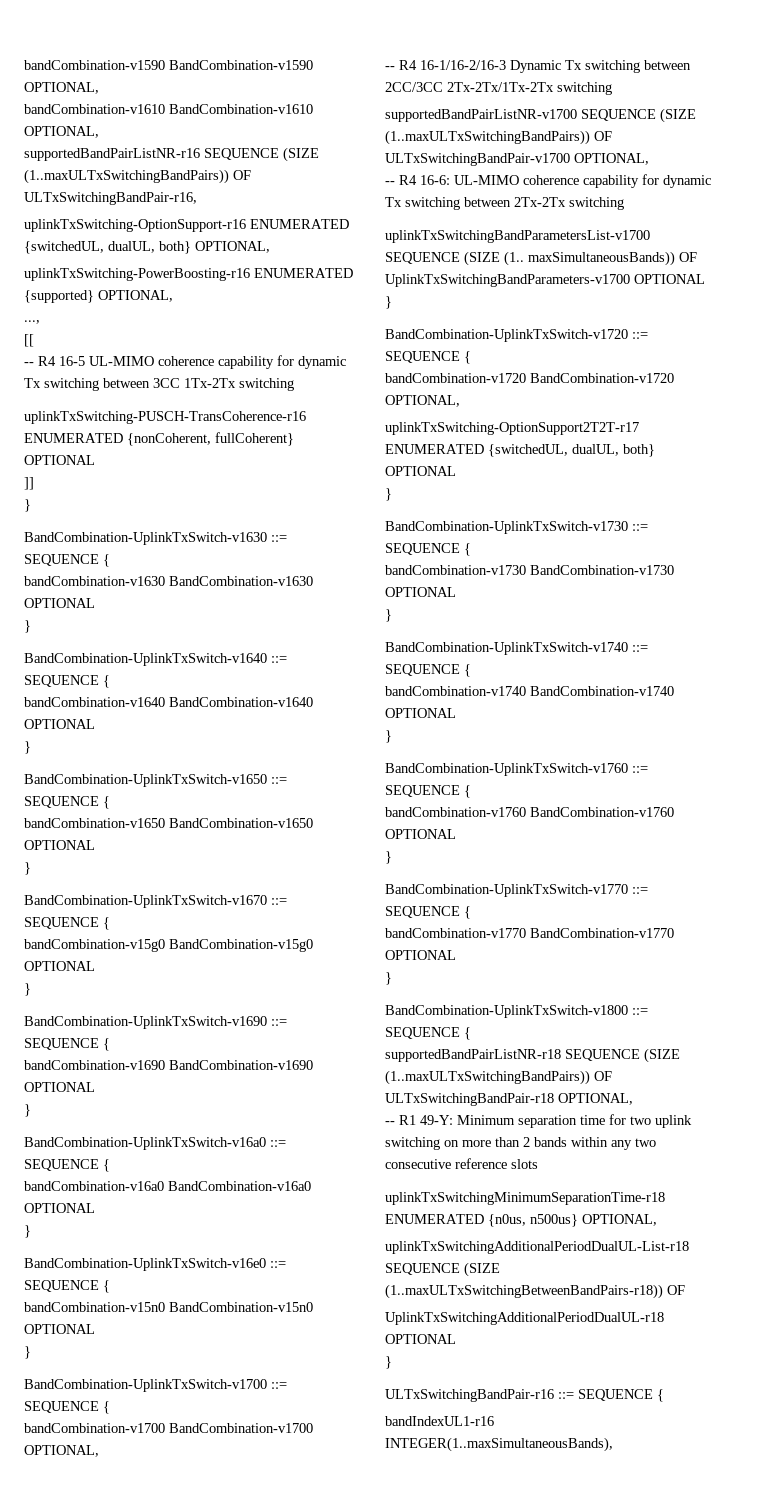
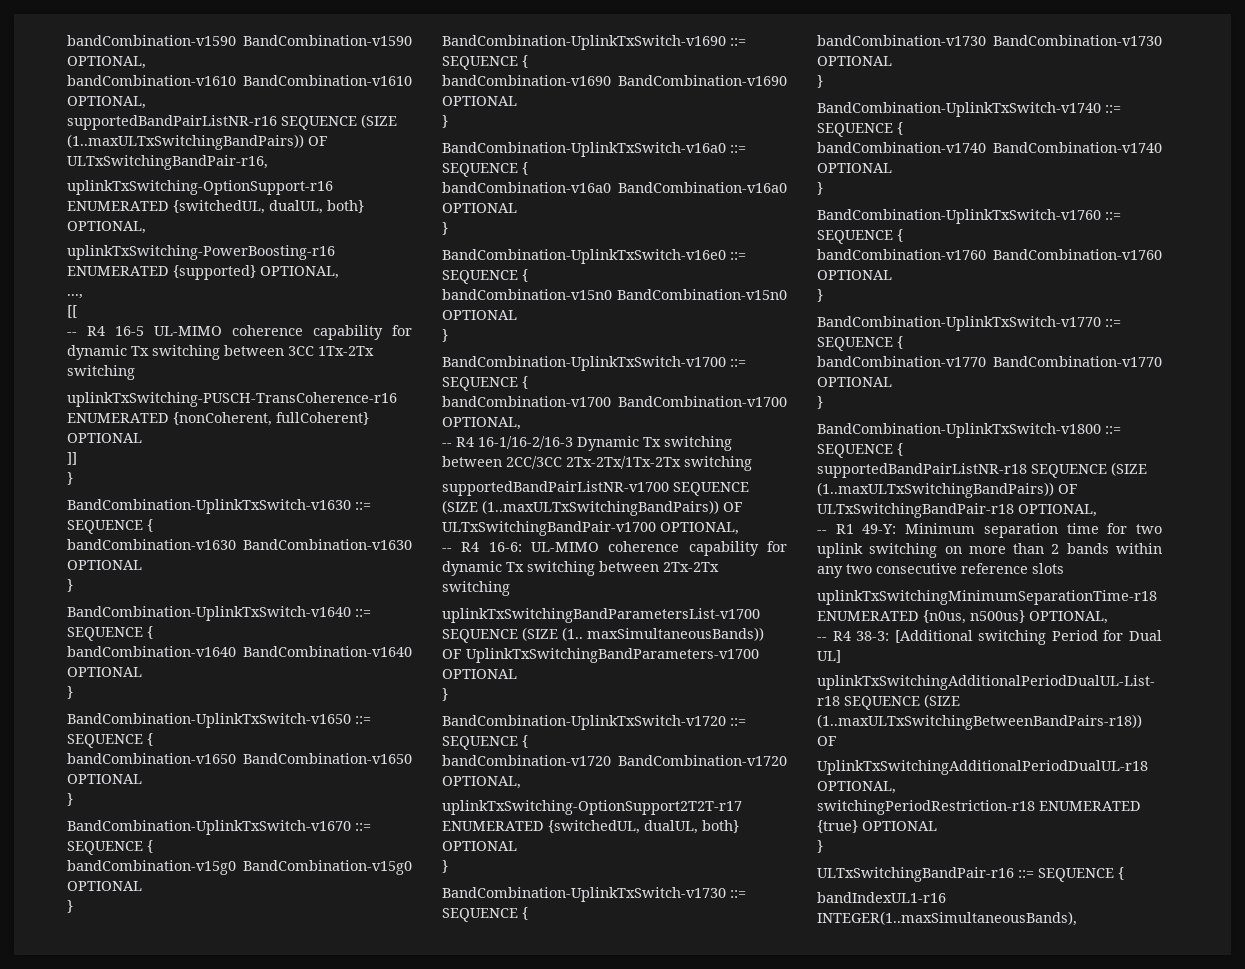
+ -- R4 38-3: [Additional switching Period for Dual UL]
- UplinkTxSwitchingAdditionalPeriodDualUL-r18 OPTIONAL
+ UplinkTxSwitchingAdditionalPeriodDualUL-r18 OPTIONAL,
+ switchingPeriodRestriction-r18 ENUMERATED {true} OPTIONAL

